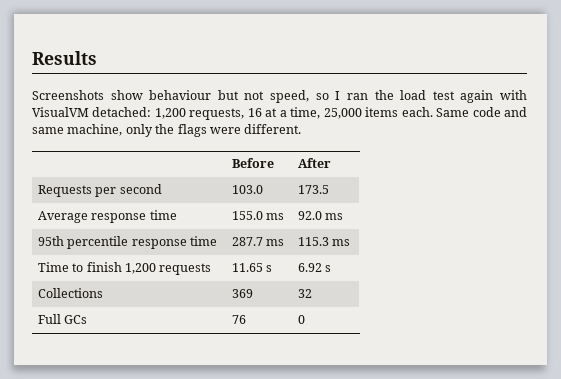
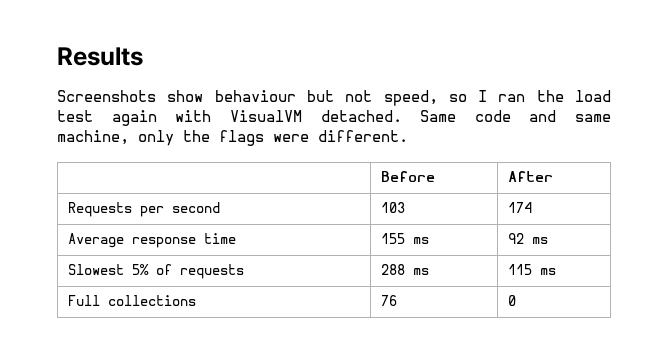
- Screenshots show behaviour but not speed, so I ran the load test again with VisualVM detached: 1,200 requests, 16 at a time, 25,000 items each.
+ Screenshots show behaviour but not speed, so I ran the load test again with VisualVM detached.
- Requests per second | 103.0 | 173.5
+ Requests per second | 103 | 174
- Average response time | 155.0 ms | 92.0 ms
- 95th percentile response time | 287.7 ms | 115.3 ms
- Time to finish 1,200 requests | 11.65 s | 6.92 s
- Collections | 369 | 32
+ Average response time | 155 ms | 92 ms
+ Slowest 5% of requests | 288 ms | 115 ms
- Full GCs | 76 | 0
+ Full collections | 76 | 0

